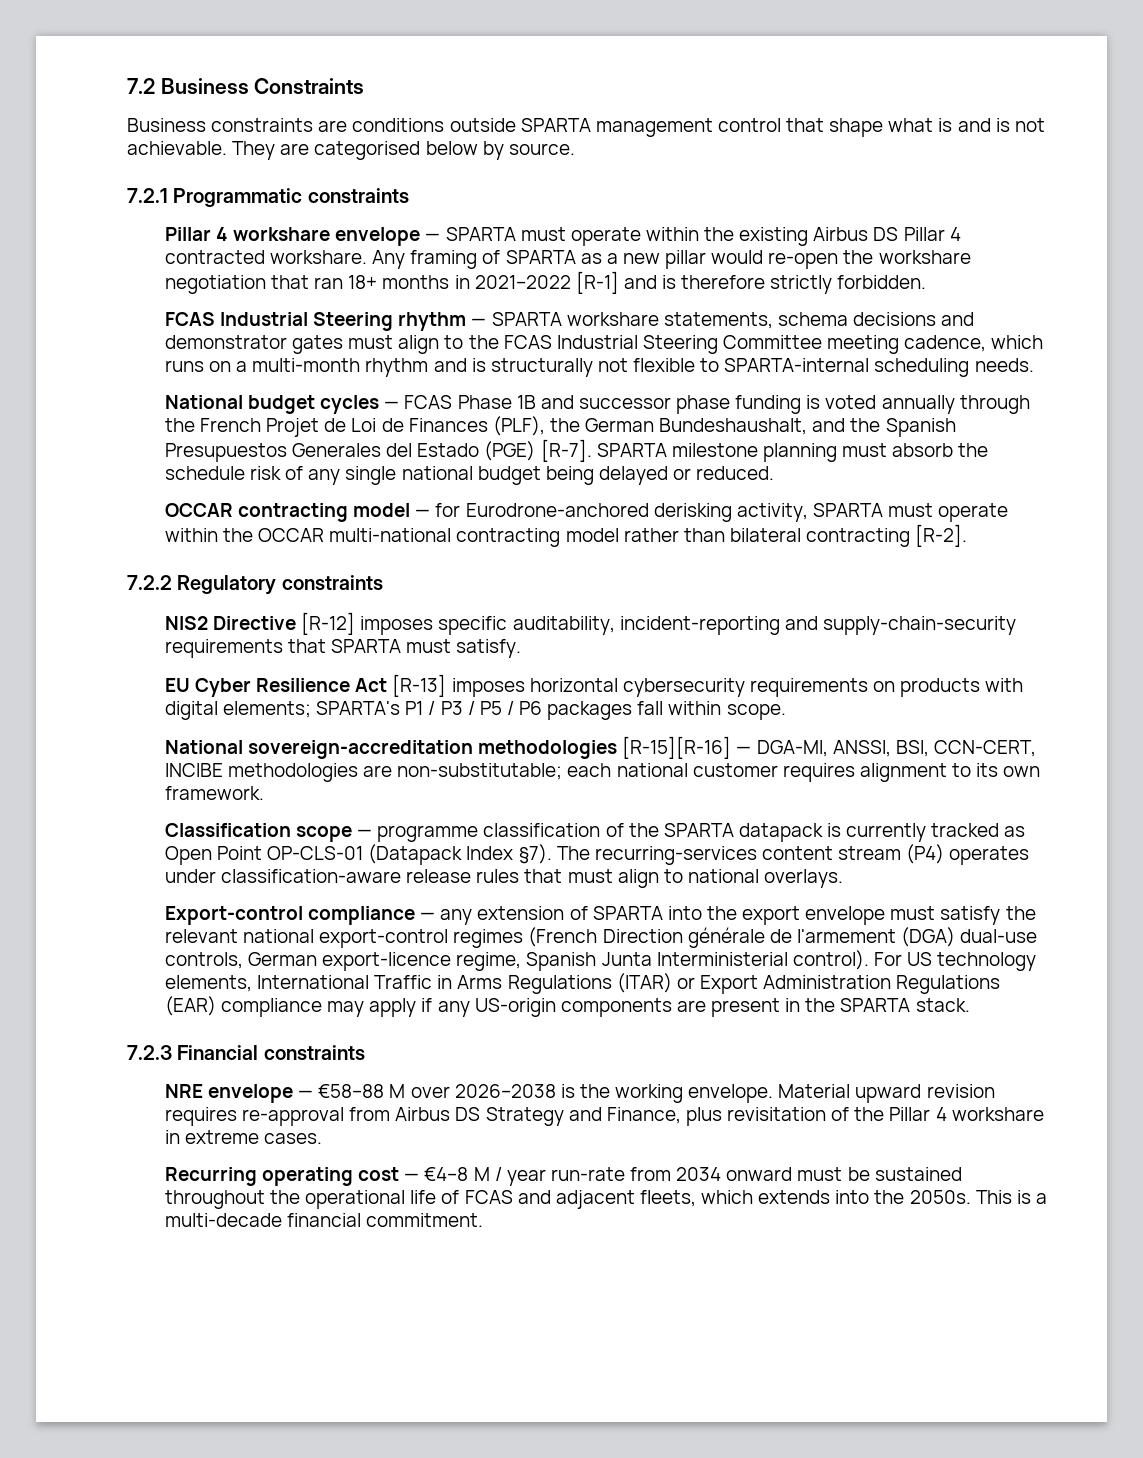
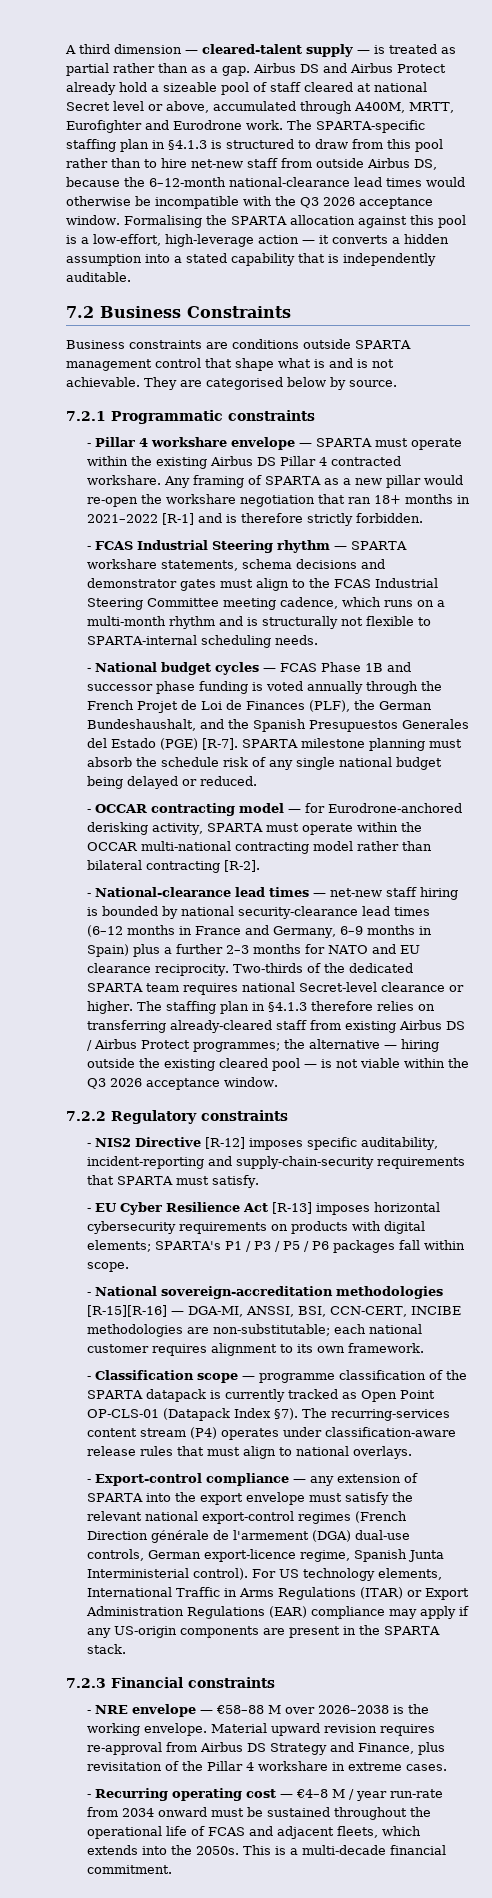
+ A third dimension — cleared-talent supply — is treated as partial rather than as a gap. Airbus DS and Airbus Protect already hold a sizeable pool of staff cleared at national Secret level or above, accumulated through A400M, MRTT, Eurofighter and Eurodrone work. The SPARTA-specific staffing plan in §4.1.3 is structured to draw from this pool rather than to hire net-new staff from outside Airbus DS, because the 6–12-month national-clearance lead times would otherwise be incompatible with the Q3 2026 acceptance window. Formalising the SPARTA allocation against this pool is a low-effort, high-leverage action — it converts a hidden assumption into a stated capability that is independently auditable.
- Pillar 4 workshare envelope — SPARTA must operate within the existing Airbus DS Pillar 4 contracted workshare.
+ - Pillar 4 workshare envelope — SPARTA must operate within the existing Airbus DS Pillar 4 contracted workshare.
- FCAS Industrial Steering rhythm — SPARTA workshare statements, schema decisions and demonstrator gates must align to the FCAS Industrial Steering Committee meeting cadence, which runs on a multi-month rhythm and is structurally not flexible to SPARTA-internal scheduling needs.
+ - FCAS Industrial Steering rhythm — SPARTA workshare statements, schema decisions and demonstrator gates must align to the FCAS Industrial Steering Committee meeting cadence, which runs on a multi-month rhythm and is structurally not flexible to SPARTA-internal scheduling needs.
- National budget cycles — FCAS Phase 1B and successor phase funding is voted annually through the French Projet de Loi de Finances (PLF), the German Bundeshaushalt, and the Spanish Presupuestos Generales del Estado (PGE) [R-7].
+ - National budget cycles — FCAS Phase 1B and successor phase funding is voted annually through the French Projet de Loi de Finances (PLF), the German Bundeshaushalt, and the Spanish Presupuestos Generales del Estado (PGE) [R-7].
- OCCAR contracting model — for Eurodrone-anchored derisking activity, SPARTA must operate within the OCCAR multi-national contracting model rather than bilateral contracting [R-2].
+ - OCCAR contracting model — for Eurodrone-anchored derisking activity, SPARTA must operate within the OCCAR multi-national contracting model rather than bilateral contracting [R-2].
+ - National-clearance lead times — net-new staff hiring is bounded by national security-clearance lead times (6–12 months in France and Germany, 6–9 months in Spain) plus a further 2–3 months for NATO and EU clearance reciprocity. Two-thirds of the dedicated SPARTA team requires national Secret-level clearance or higher. The staffing plan in §4.1.3 therefore relies on transferring already-cleared staff from existing Airbus DS / Airbus Protect programmes; the alternative — hiring outside the existing cleared pool — is not viable within the Q3 2026 acceptance window.
- NIS2 Directive [R-12] imposes specific auditability, incident-reporting and supply-chain-security requirements that SPARTA must satisfy.
+ - NIS2 Directive [R-12] imposes specific auditability, incident-reporting and supply-chain-security requirements that SPARTA must satisfy.
- EU Cyber Resilience Act [R-13] imposes horizontal cybersecurity requirements on products with digital elements; SPARTA's P1 / P3 / P5 / P6 packages fall within scope.
+ - EU Cyber Resilience Act [R-13] imposes horizontal cybersecurity requirements on products with digital elements; SPARTA's P1 / P3 / P5 / P6 packages fall within scope.
- National sovereign-accreditation methodologies [R-15][R-16] — DGA-MI, ANSSI, BSI, CCN-CERT, INCIBE methodologies are non-substitutable; each national customer requires alignment to its own framework.
+ - National sovereign-accreditation methodologies [R-15][R-16] — DGA-MI, ANSSI, BSI, CCN-CERT, INCIBE methodologies are non-substitutable; each national customer requires alignment to its own framework.
- Classification scope — programme classification of the SPARTA datapack is currently tracked as Open Point OP-CLS-01 (Datapack Index §7).
+ - Classification scope — programme classification of the SPARTA datapack is currently tracked as Open Point OP-CLS-01 (Datapack Index §7).
- Export-control compliance — any extension of SPARTA into the export envelope must satisfy the relevant national export-control regimes (French Direction générale de l'armement (DGA) dual-use controls, German export-licence regime, Spanish Junta Interministerial control).
+ - Export-control compliance — any extension of SPARTA into the export envelope must satisfy the relevant national export-control regimes (French Direction générale de l'armement (DGA) dual-use controls, German export-licence regime, Spanish Junta Interministerial control).
- NRE envelope — €58–88 M over 2026–2038 is the working envelope.
+ - NRE envelope — €58–88 M over 2026–2038 is the working envelope.
- Recurring operating cost — €4–8 M / year run-rate from 2034 onward must be sustained throughout the operational life of FCAS and adjacent fleets, which extends into the 2050s.
+ - Recurring operating cost — €4–8 M / year run-rate from 2034 onward must be sustained throughout the operational life of FCAS and adjacent fleets, which extends into the 2050s.

